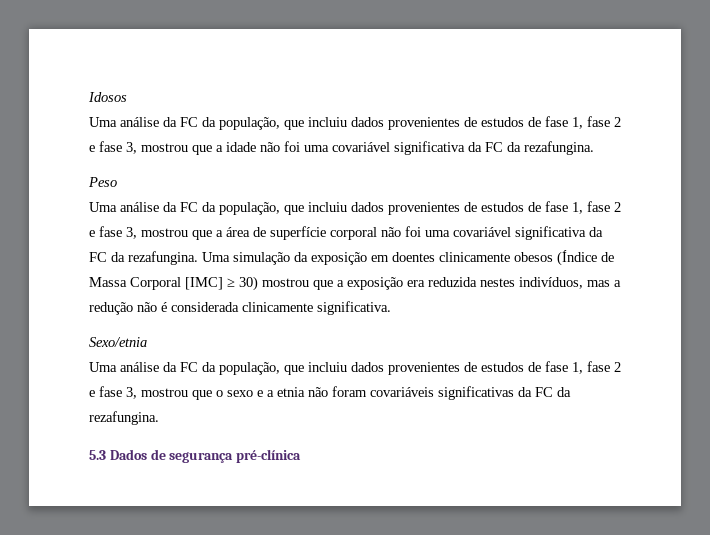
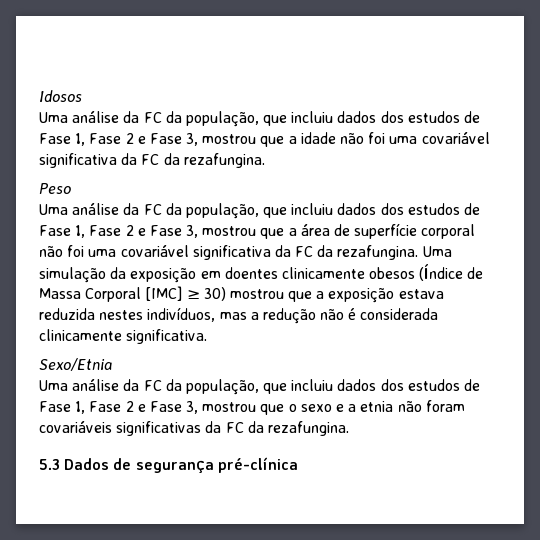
- Uma análise da FC da população, que incluiu dados provenientes de estudos de fase 1, fase 2 e fase 3, mostrou que a idade não foi uma covariável significativa da FC da rezafungina.
+ Uma análise da FC da população, que incluiu dados dos estudos de Fase 1, Fase 2 e Fase 3, mostrou que a idade não foi uma covariável significativa da FC da rezafungina.
- Uma análise da FC da população, que incluiu dados provenientes de estudos de fase 1, fase 2 e fase 3, mostrou que a área de superfície corporal não foi uma covariável significativa da FC da rezafungina.
+ Uma análise da FC da população, que incluiu dados dos estudos de Fase 1, Fase 2 e Fase 3, mostrou que a área de superfície corporal não foi uma covariável significativa da FC da rezafungina.
- Uma simulação da exposição em doentes clinicamente obesos (Índice de Massa Corporal [IMC] ≥ 30) mostrou que a exposição era reduzida nestes indivíduos, mas a redução não é considerada clinicamente significativa.
+ Uma simulação da exposição em doentes clinicamente obesos (Índice de Massa Corporal [IMC] ≥ 30) mostrou que a exposição estava reduzida nestes indivíduos, mas a redução não é considerada clinicamente significativa.
- Sexo/etnia
- Uma análise da FC da população, que incluiu dados provenientes de estudos de fase 1, fase 2 e fase 3, mostrou que o sexo e a etnia não foram covariáveis significativas da FC da rezafungina.
+ Sexo/Etnia
+ Uma análise da FC da população, que incluiu dados dos estudos de Fase 1, Fase 2 e Fase 3, mostrou que o sexo e a etnia não foram covariáveis significativas da FC da rezafungina.

